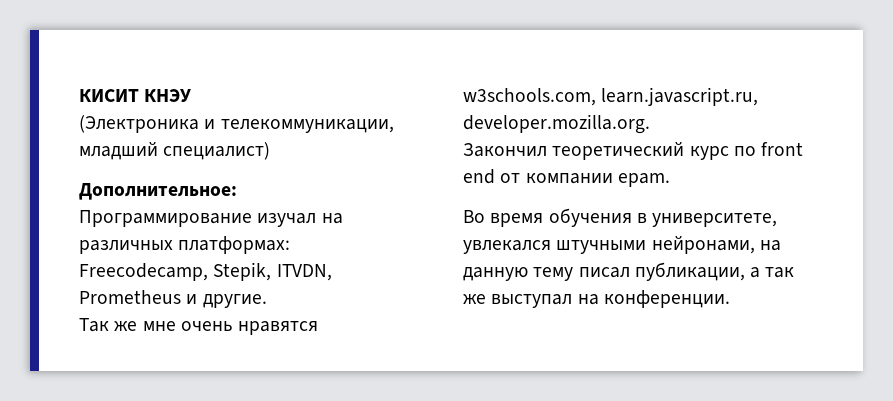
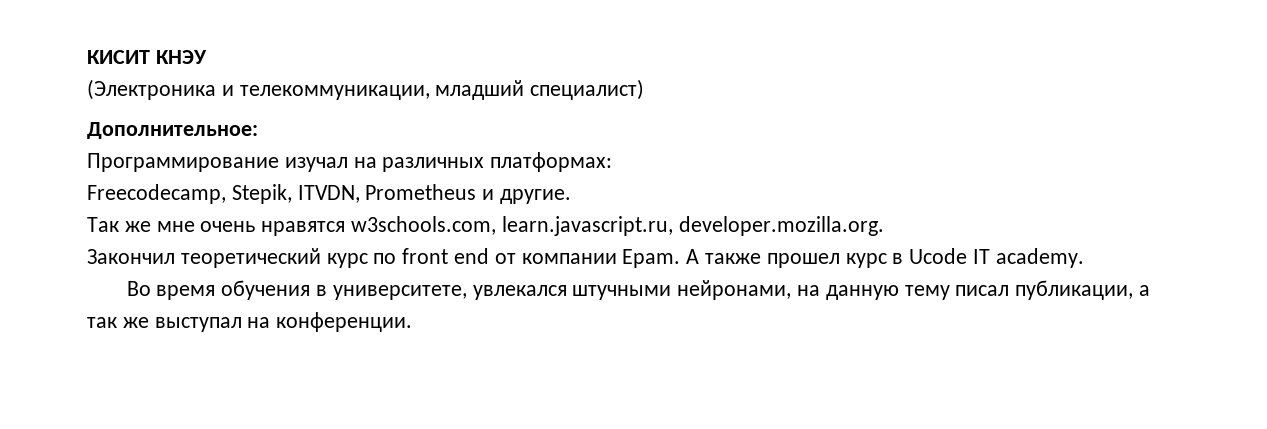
- Закончил теоретический курс по front end от компании epam.
+ Закончил теоретический курс по front end от компании Epam. А также прошел курс в Ucode IT academy.

